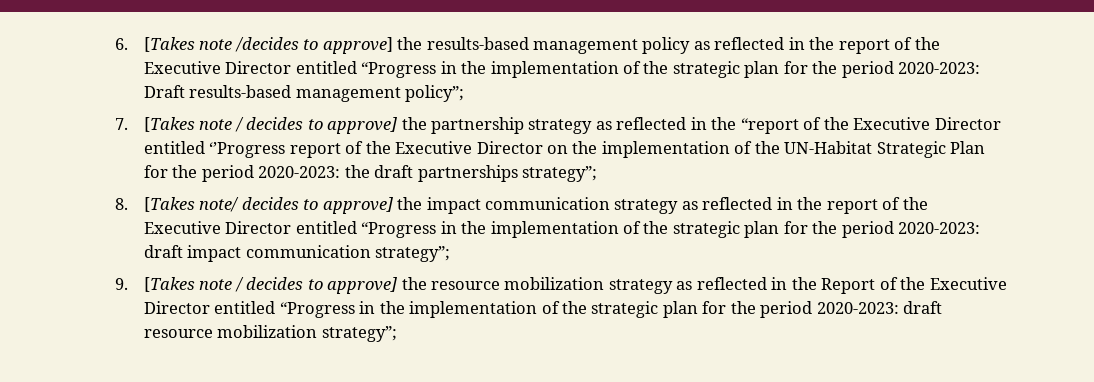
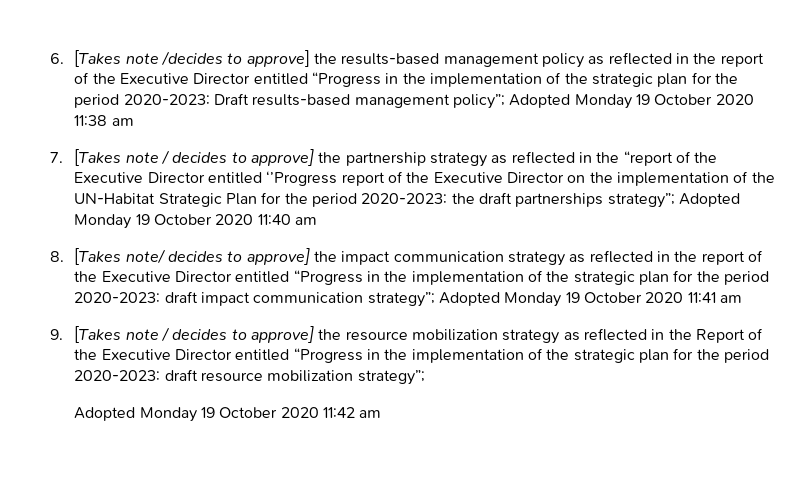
- 6. [Takes note /decides to approve] the results-based management policy as reflected in the report of the Executive Director entitled “Progress in the implementation of the strategic plan for the period 2020-2023: Draft results-based management policy”;
+ 6. [Takes note /decides to approve] the results-based management policy as reflected in the report of the Executive Director entitled “Progress in the implementation of the strategic plan for the period 2020-2023: Draft results-based management policy”; Adopted Monday 19 October 2020 11:38 am
- 7. [Takes note / decides to approve] the partnership strategy as reflected in the “report of the Executive Director entitled ‘’Progress report of the Executive Director on the implementation of the UN-Habitat Strategic Plan for the period 2020-2023: the draft partnerships strategy”;
+ 7. [Takes note / decides to approve] the partnership strategy as reflected in the “report of the Executive Director entitled ‘’Progress report of the Executive Director on the implementation of the UN-Habitat Strategic Plan for the period 2020-2023: the draft partnerships strategy”; Adopted Monday 19 October 2020 11:40 am
- 8. [Takes note/ decides to approve] the impact communication strategy as reflected in the report of the Executive Director entitled “Progress in the implementation of the strategic plan for the period 2020-2023: draft impact communication strategy”;
+ 8. [Takes note/ decides to approve] the impact communication strategy as reflected in the report of the Executive Director entitled “Progress in the implementation of the strategic plan for the period 2020-2023: draft impact communication strategy”; Adopted Monday 19 October 2020 11:41 am
+ Adopted Monday 19 October 2020 11:42 am

